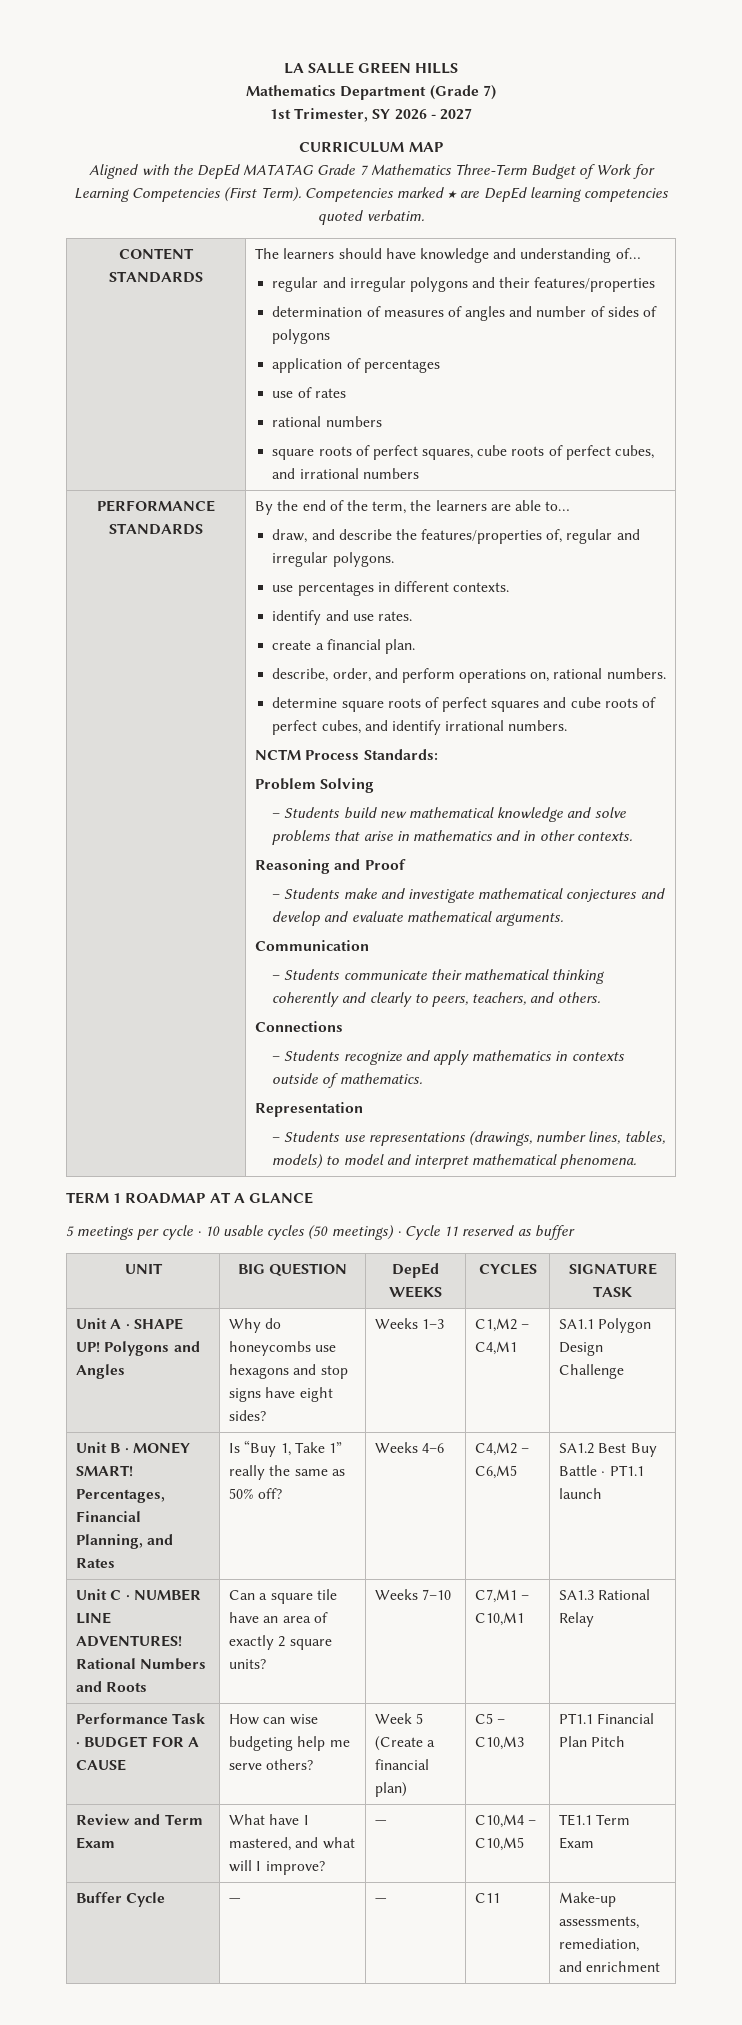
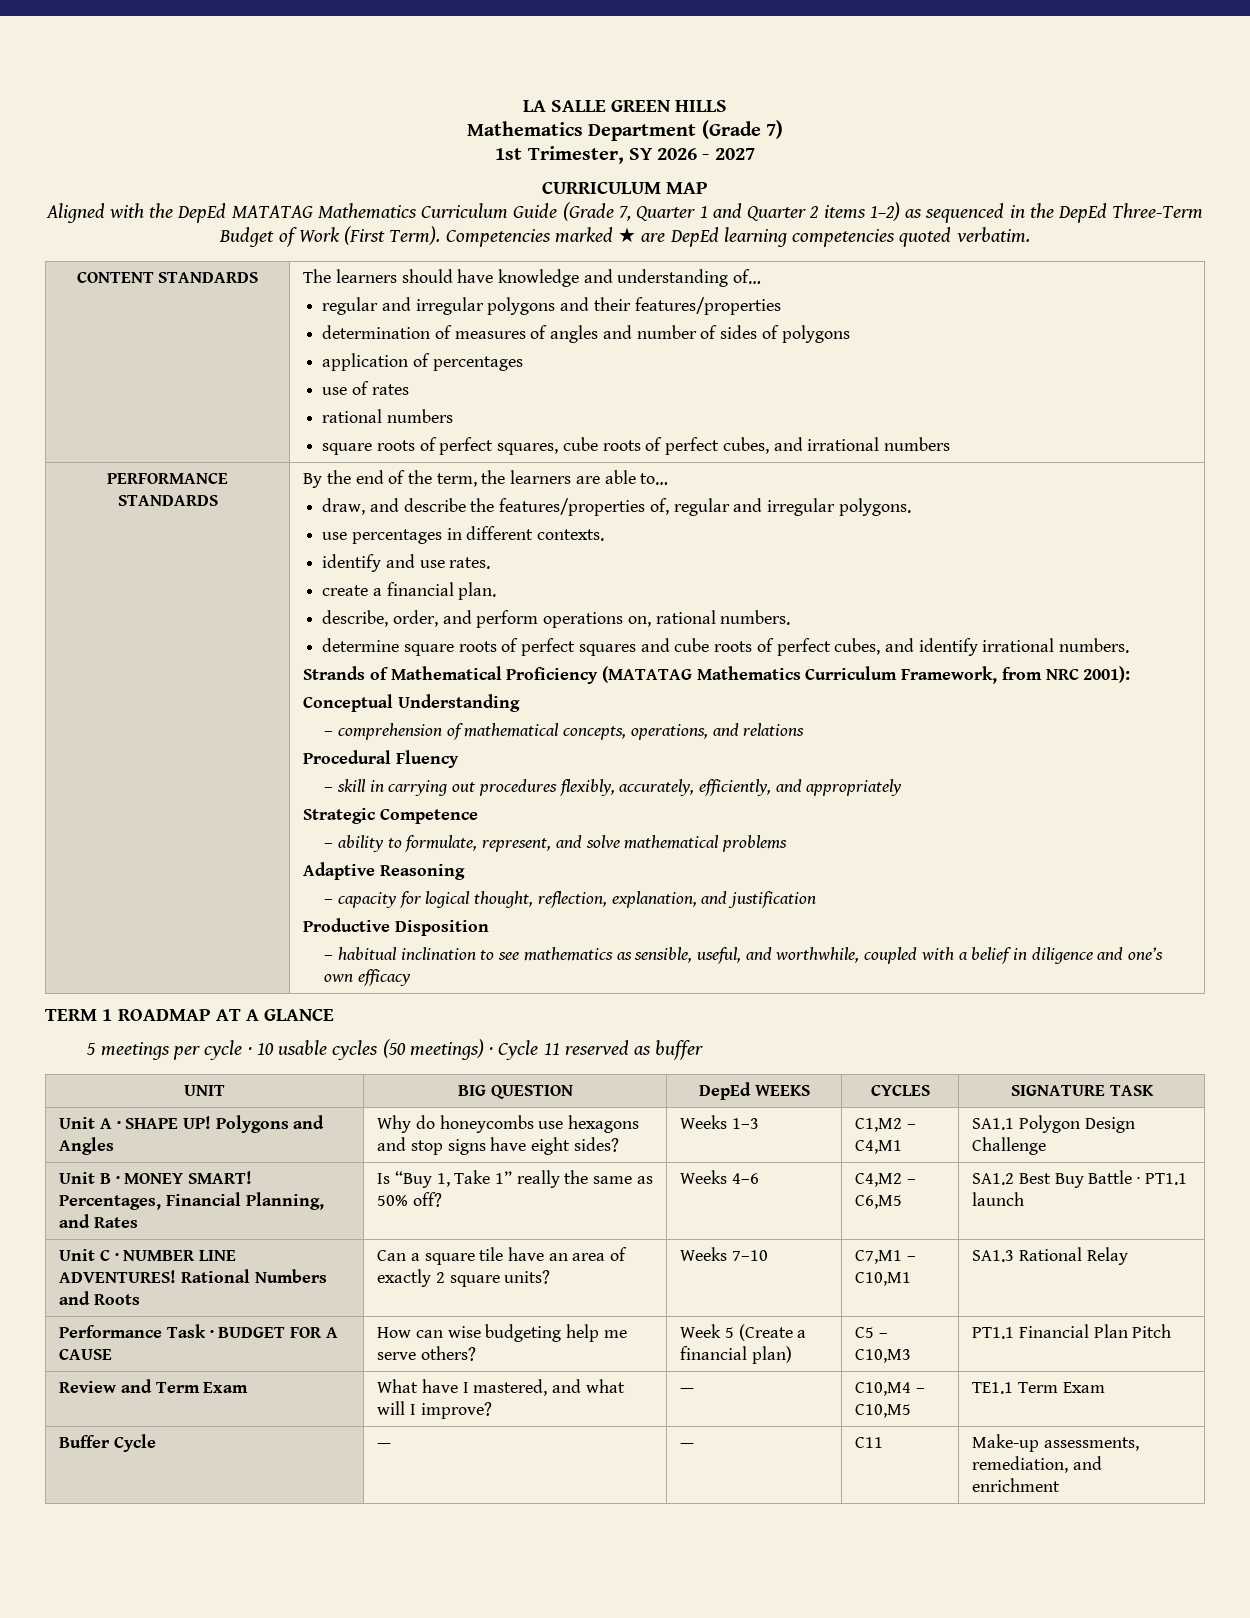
- Aligned with the DepEd MATATAG Grade 7 Mathematics Three-Term Budget of Work for Learning Competencies (First Term).
+ Aligned with the DepEd MATATAG Mathematics Curriculum Guide (Grade 7, Quarter 1 and Quarter 2 items 1–2) as sequenced in the DepEd Three-Term Budget of Work (First Term).
- NCTM Process Standards:
- Problem Solving
- – Students build new mathematical knowledge and solve problems that arise in mathematics and in other contexts.
- Reasoning and Proof
- – Students make and investigate mathematical conjectures and develop and evaluate mathematical arguments.
- Communication
- – Students communicate their mathematical thinking coherently and clearly to peers, teachers, and others.
- Connections
- – Students recognize and apply mathematics in contexts outside of mathematics.
- Representation
- – Students use representations (drawings, number lines, tables, models) to model and interpret mathematical phenomena.
+ Strands of Mathematical Proficiency (MATATAG Mathematics Curriculum Framework, from NRC 2001):
+ Conceptual Understanding
+ – comprehension of mathematical concepts, operations, and relations
+ Procedural Fluency
+ – skill in carrying out procedures flexibly, accurately, efficiently, and appropriately
+ Strategic Competence
+ – ability to formulate, represent, and solve mathematical problems
+ Adaptive Reasoning
+ – capacity for logical thought, reflection, explanation, and justification
+ Productive Disposition
+ – habitual inclination to see mathematics as sensible, useful, and worthwhile, coupled with a belief in diligence and one’s own efficacy

